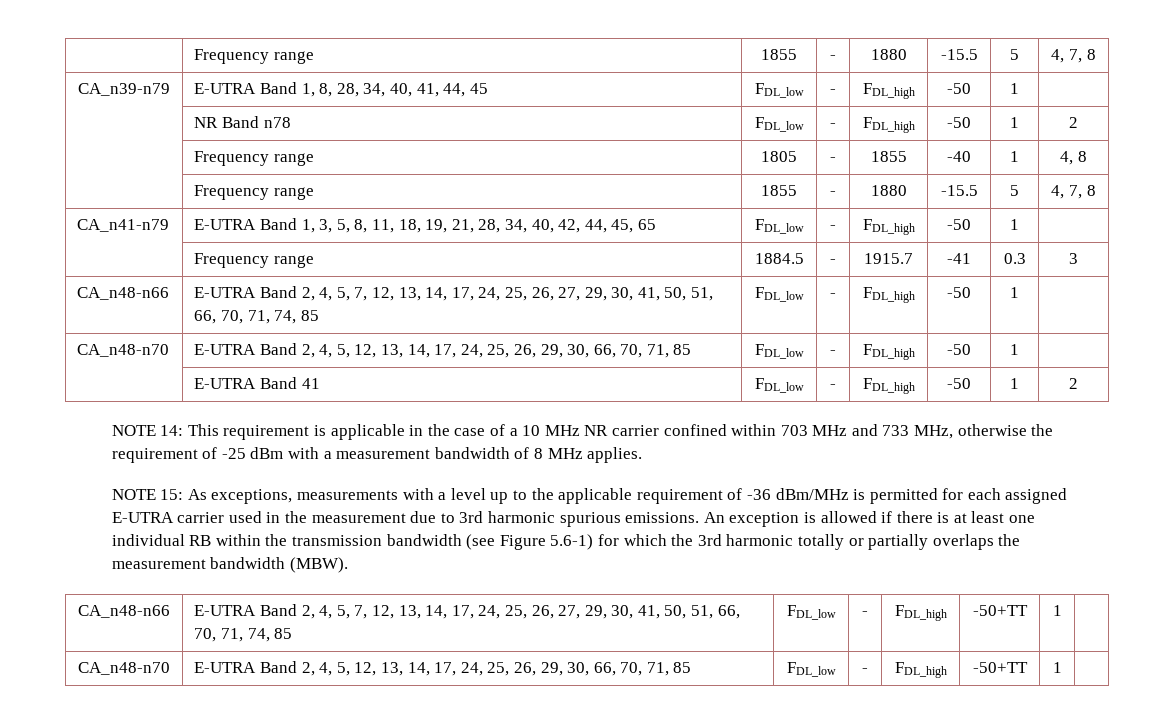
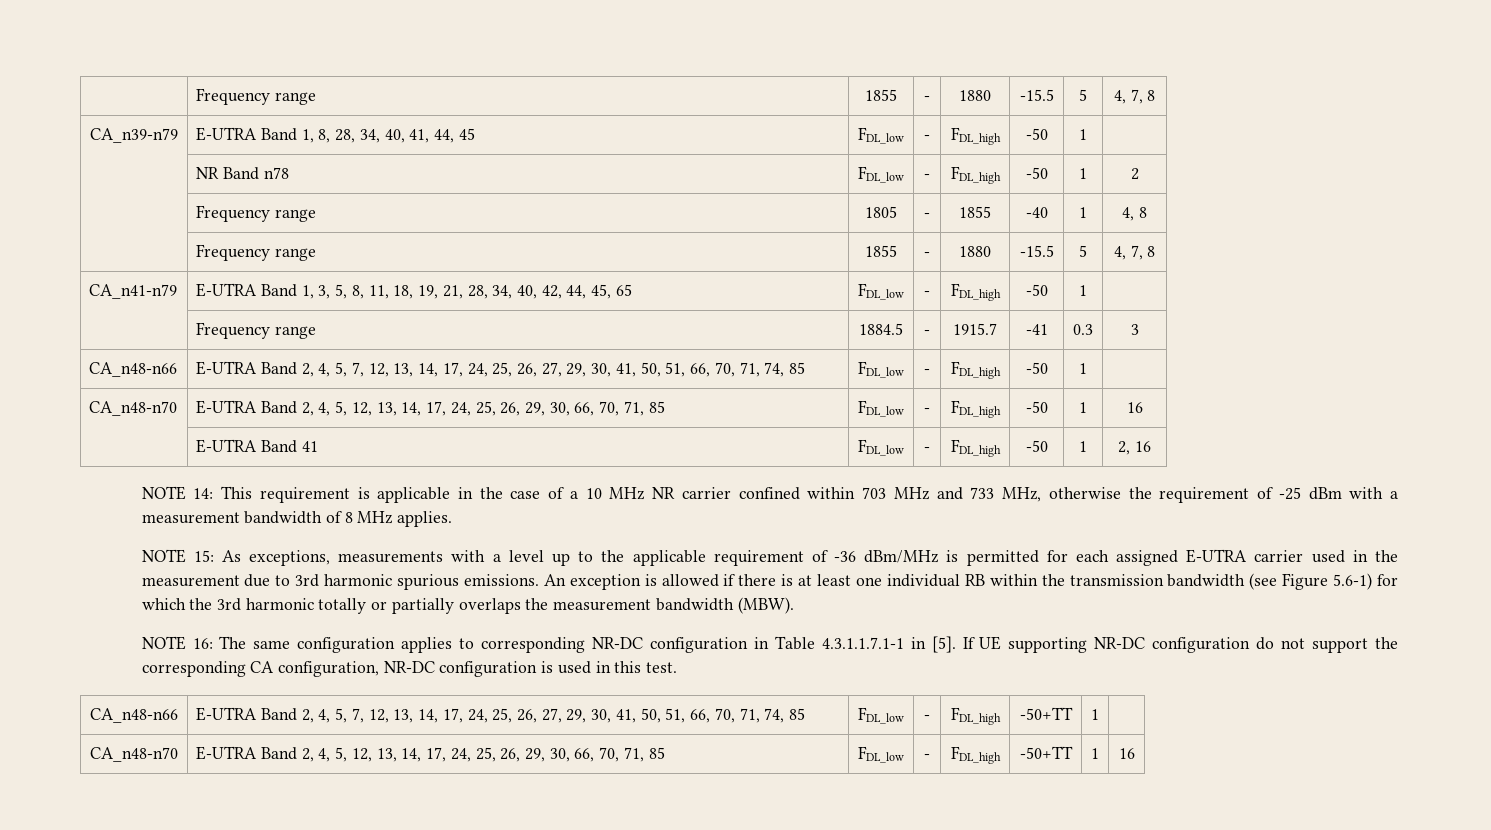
- CA_n48-n70 | E-UTRA Band 2, 4, 5, 12, 13, 14, 17, 24, 25, 26, 29, 30, 66, 70, 71, 85 | FDL_low | - | FDL_high | -50 | 1 |
+ CA_n48-n70 | E-UTRA Band 2, 4, 5, 12, 13, 14, 17, 24, 25, 26, 29, 30, 66, 70, 71, 85 | FDL_low | - | FDL_high | -50 | 1 | 16
- | E-UTRA Band 41 | FDL_low | - | FDL_high | -50 | 1 | 2
+ | E-UTRA Band 41 | FDL_low | - | FDL_high | -50 | 1 | 2, 16
+ NOTE 16: The same configuration applies to corresponding NR-DC configuration in Table 4.3.1.1.7.1-1 in [5]. If UE supporting NR-DC configuration do not support the corresponding CA configuration, NR-DC configuration is used in this test.
- CA_n48-n70 | E-UTRA Band 2, 4, 5, 12, 13, 14, 17, 24, 25, 26, 29, 30, 66, 70, 71, 85 | FDL_low | - | FDL_high | -50+TT | 1 |
+ CA_n48-n70 | E-UTRA Band 2, 4, 5, 12, 13, 14, 17, 24, 25, 26, 29, 30, 66, 70, 71, 85 | FDL_low | - | FDL_high | -50+TT | 1 | 16

